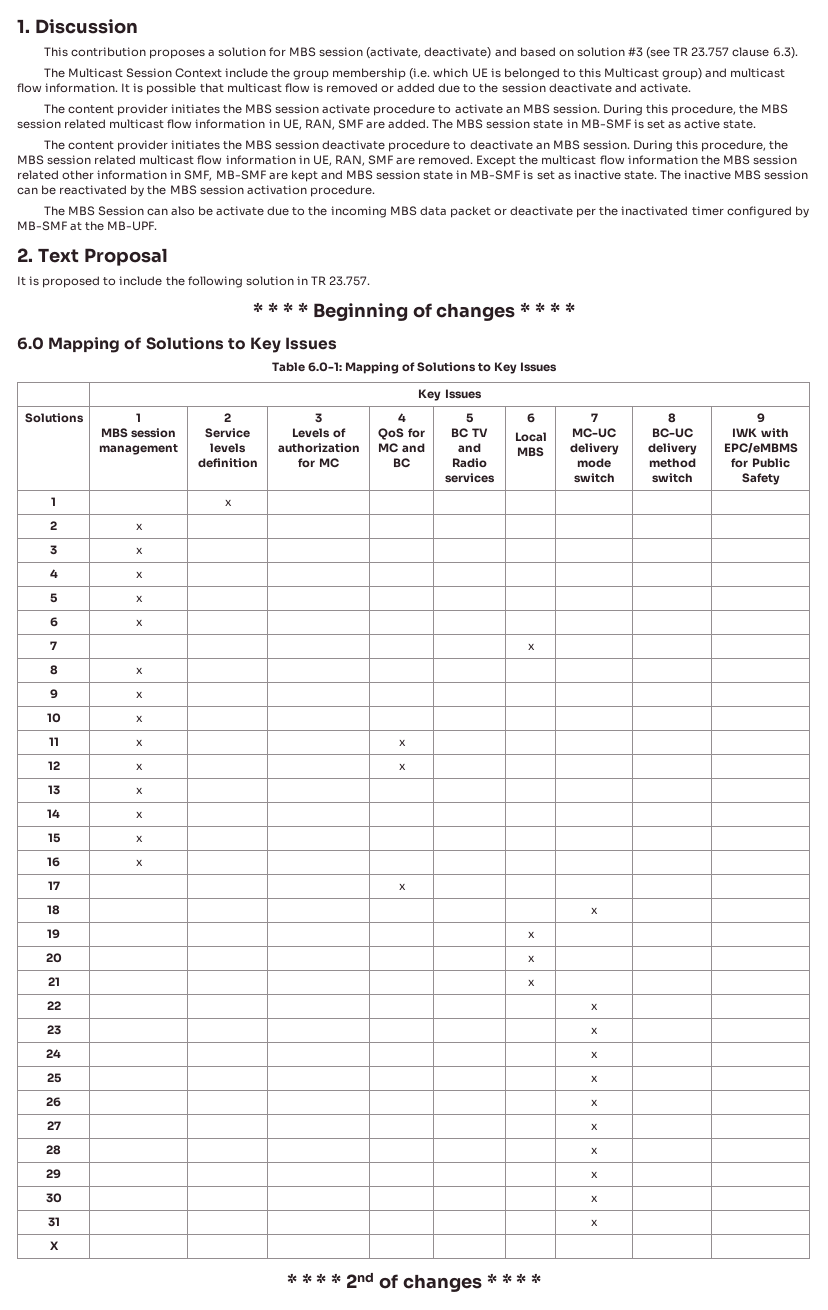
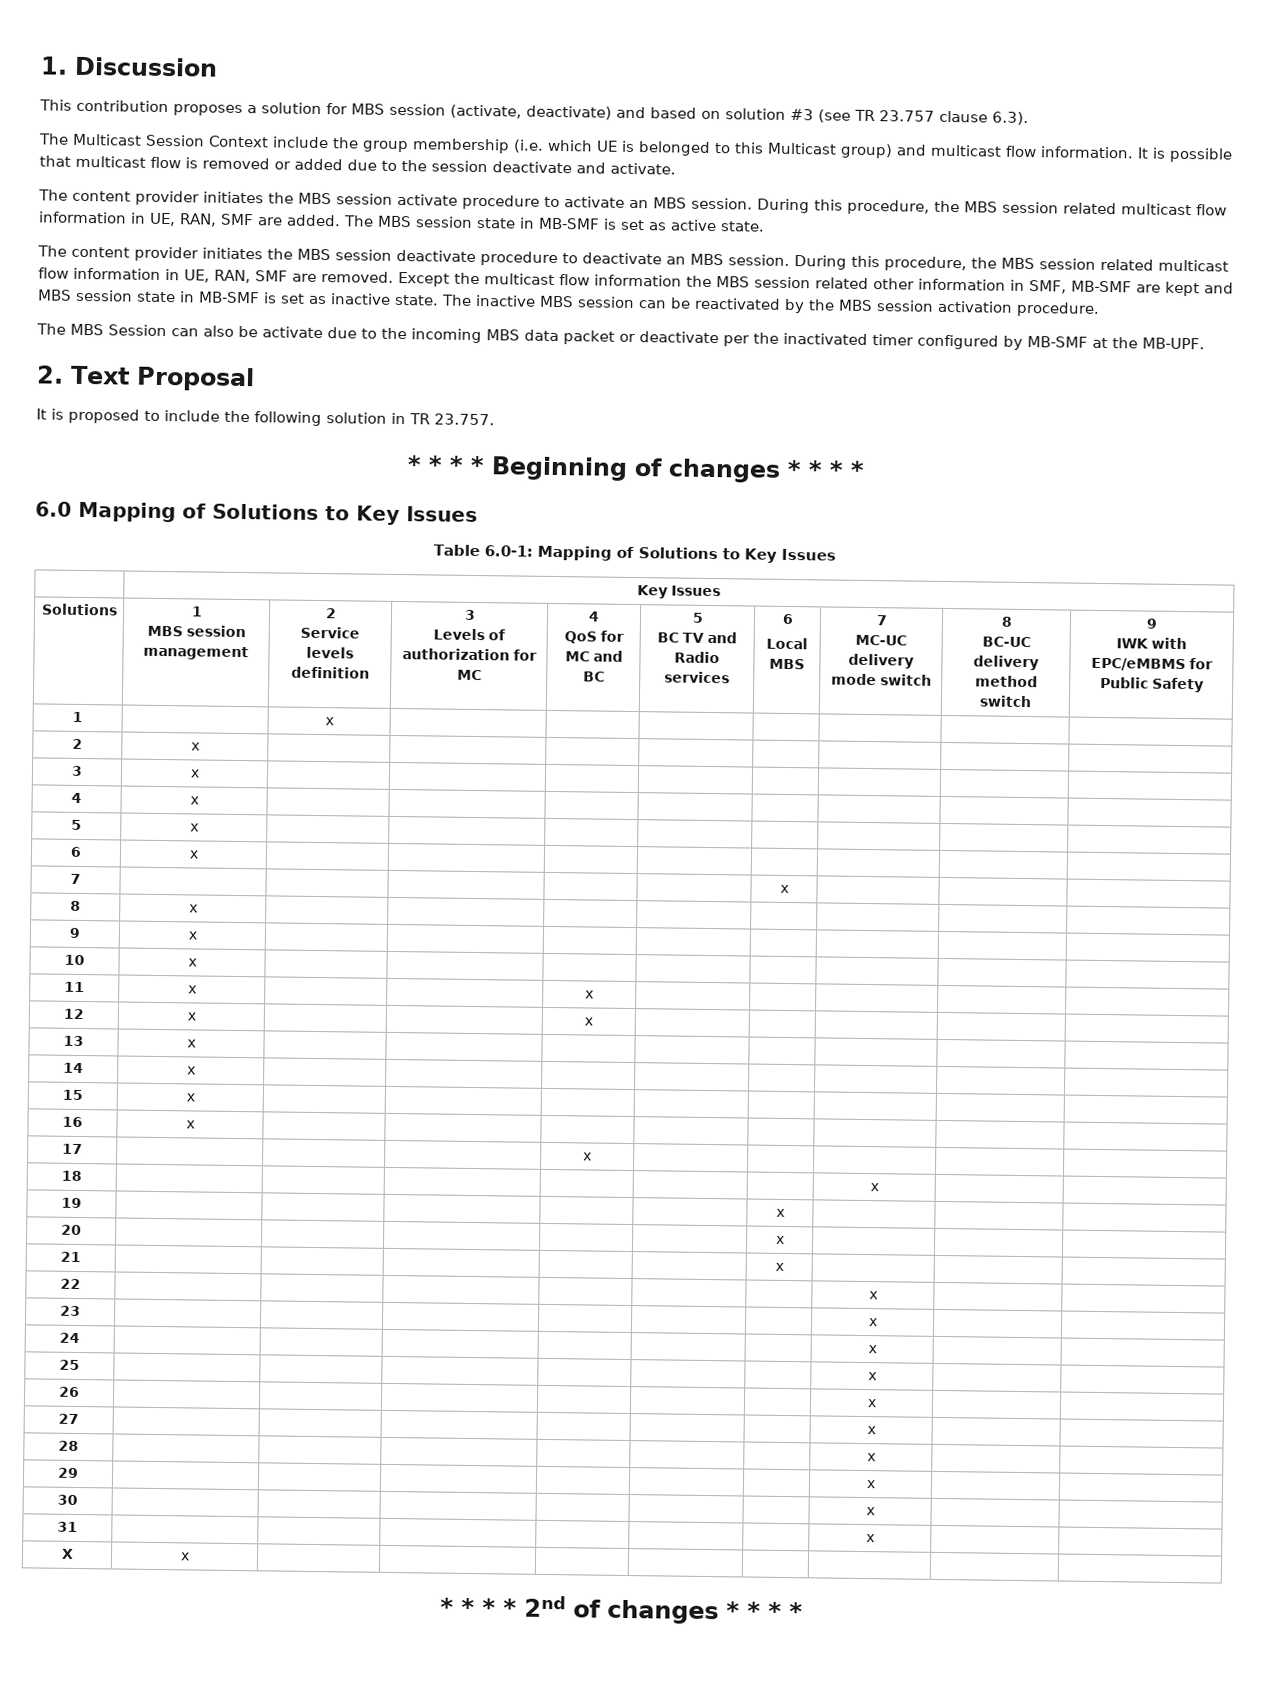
- X | | | | | | | | |
+ X | x | | | | | | | |

